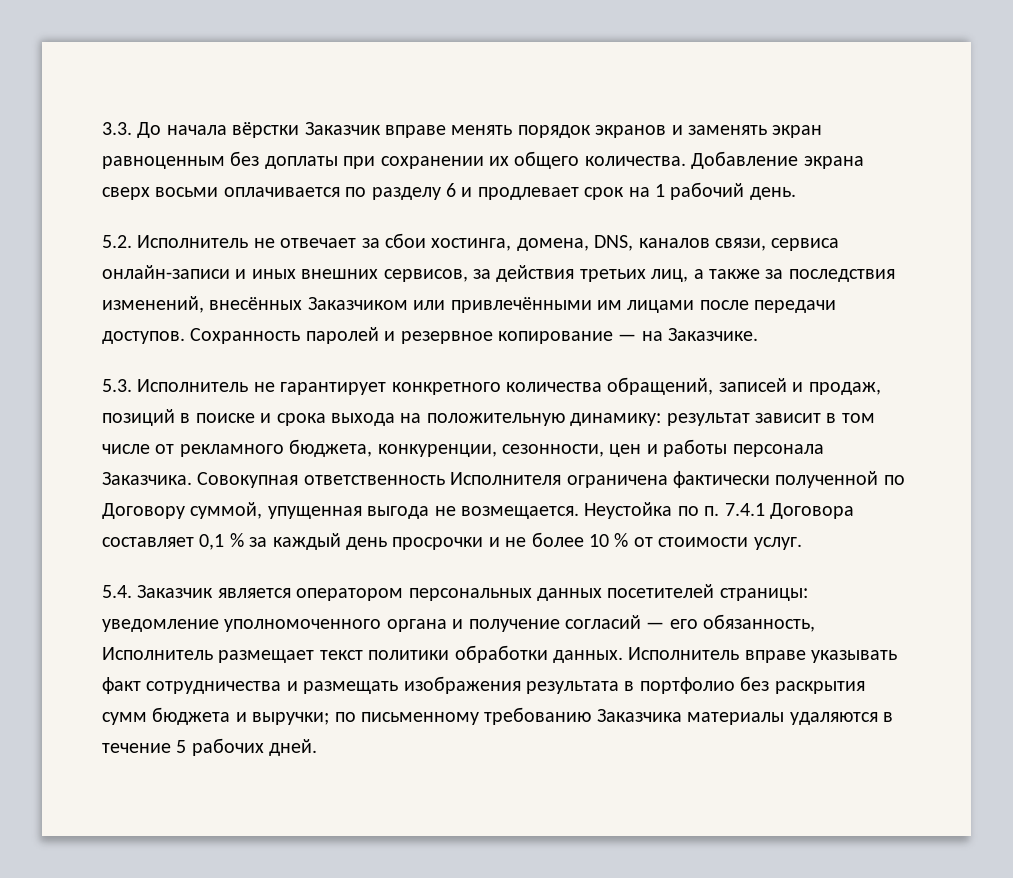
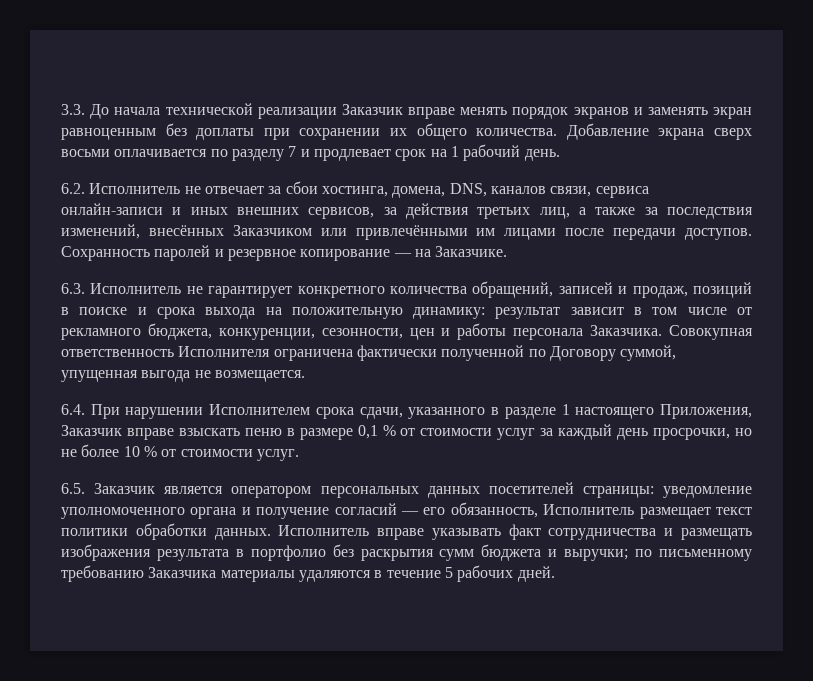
- 3.3. До начала вёрстки Заказчик вправе менять порядок экранов и заменять экран равноценным без доплаты при сохранении их общего количества.
+ 3.3. До начала технической реализации Заказчик вправе менять порядок экранов и заменять экран равноценным без доплаты при сохранении их общего количества.
- Добавление экрана сверх восьми оплачивается по разделу 6 и продлевает срок на 1 рабочий день.
+ Добавление экрана сверх восьми оплачивается по разделу 7 и продлевает срок на 1 рабочий день.
- 5.2. Исполнитель не отвечает за сбои хостинга, домена, DNS, каналов связи, сервиса онлайн-записи и иных внешних сервисов, за действия третьих лиц, а также за последствия изменений, внесённых Заказчиком или привлечёнными им лицами после передачи доступов.
+ 6.2. Исполнитель не отвечает за сбои хостинга, домена, DNS, каналов связи, сервиса онлайн-записи и иных внешних сервисов, за действия третьих лиц, а также за последствия изменений, внесённых Заказчиком или привлечёнными им лицами после передачи доступов.
- 5.3. Исполнитель не гарантирует конкретного количества обращений, записей и продаж, позиций в поиске и срока выхода на положительную динамику: результат зависит в том числе от рекламного бюджета, конкуренции, сезонности, цен и работы персонала Заказчика.
+ 6.3. Исполнитель не гарантирует конкретного количества обращений, записей и продаж, позиций в поиске и срока выхода на положительную динамику: результат зависит в том числе от рекламного бюджета, конкуренции, сезонности, цен и работы персонала Заказчика.
- Совокупная ответственность Исполнителя ограничена фактически полученной по Договору суммой, упущенная выгода не возмещается. Неустойка по п. 7.4.1 Договора составляет 0,1 % за каждый день просрочки и не более 10 % от стоимости услуг.
+ Совокупная ответственность Исполнителя ограничена фактически полученной по Договору суммой, упущенная выгода не возмещается.
+ 6.4. При нарушении Исполнителем срока сдачи, указанного в разделе 1 настоящего Приложения, Заказчик вправе взыскать пеню в размере 0,1 % от стоимости услуг за каждый день просрочки, но не более 10 % от стоимости услуг.
- 5.4. Заказчик является оператором персональных данных посетителей страницы: уведомление уполномоченного органа и получение согласий — его обязанность, Исполнитель размещает текст политики обработки данных.
+ 6.5. Заказчик является оператором персональных данных посетителей страницы: уведомление уполномоченного органа и получение согласий — его обязанность, Исполнитель размещает текст политики обработки данных.

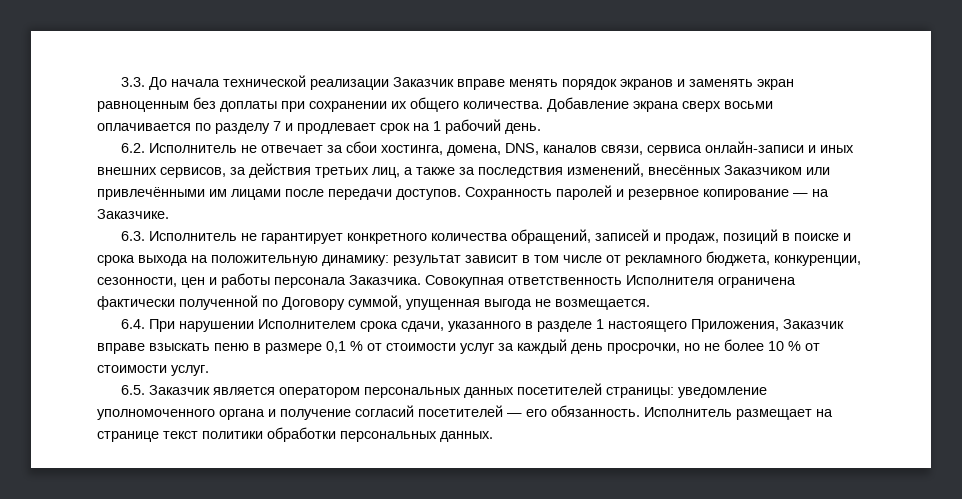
- 6.5. Заказчик является оператором персональных данных посетителей страницы: уведомление уполномоченного органа и получение согласий — его обязанность, Исполнитель размещает текст политики обработки данных. Исполнитель вправе указывать факт сотрудничества и размещать изображения результата в портфолио без раскрытия сумм бюджета и выручки; по письменному требованию Заказчика материалы удаляются в течение 5 рабочих дней.
+ 6.5. Заказчик является оператором персональных данных посетителей страницы: уведомление уполномоченного органа и получение согласий посетителей — его обязанность. Исполнитель размещает на странице текст политики обработки персональных данных.

